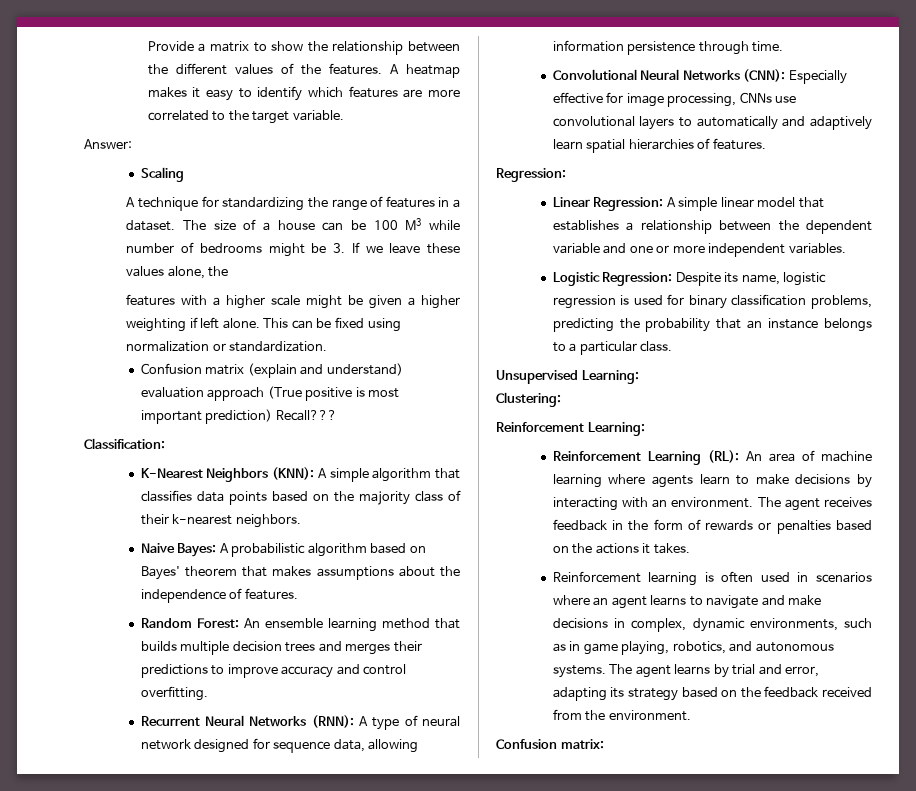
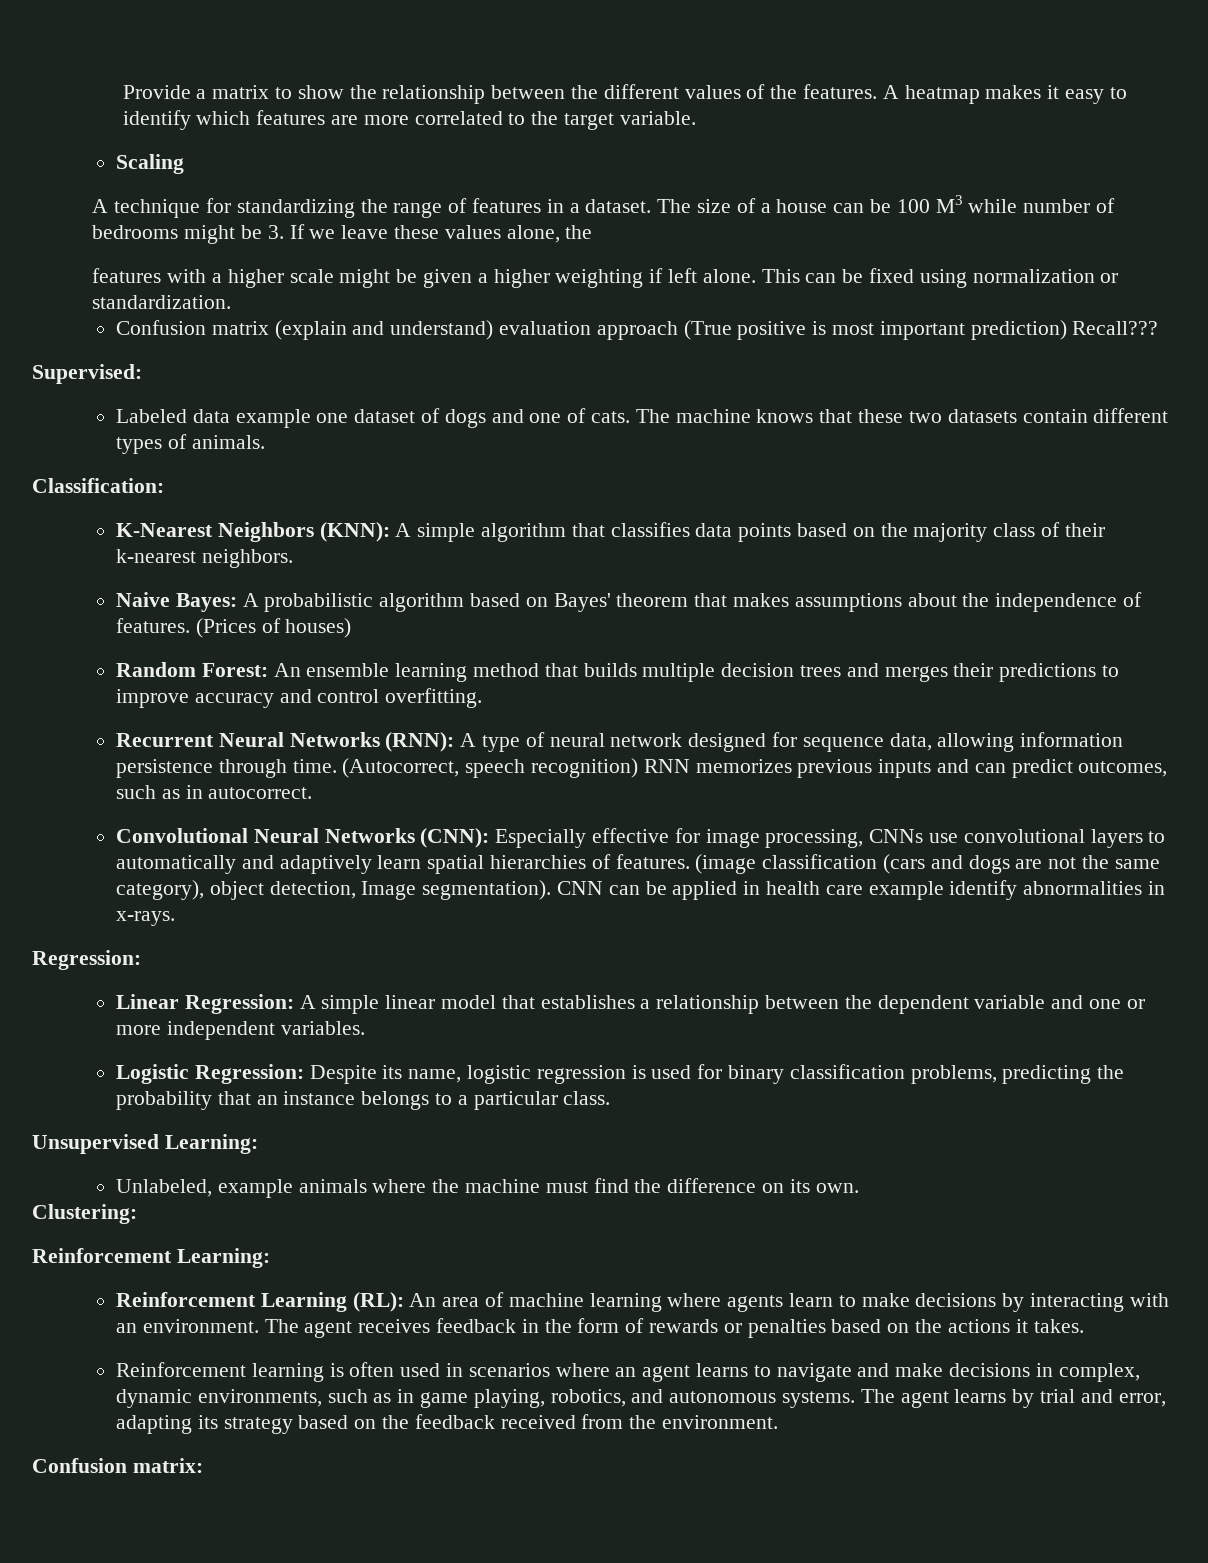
- Answer:
+ Supervised:
+ Labeled data example one dataset of dogs and one of cats. The machine knows that these two datasets contain different types of animals.
+ (Prices of houses)
+ (Autocorrect, speech recognition) RNN memorizes previous inputs and can predict outcomes, such as in autocorrect.
+ (image classification (cars and dogs are not the same category), object detection, Image segmentation). CNN can be applied in health care example identify abnormalities in x-rays.
+ Unlabeled, example animals where the machine must find the difference on its own.

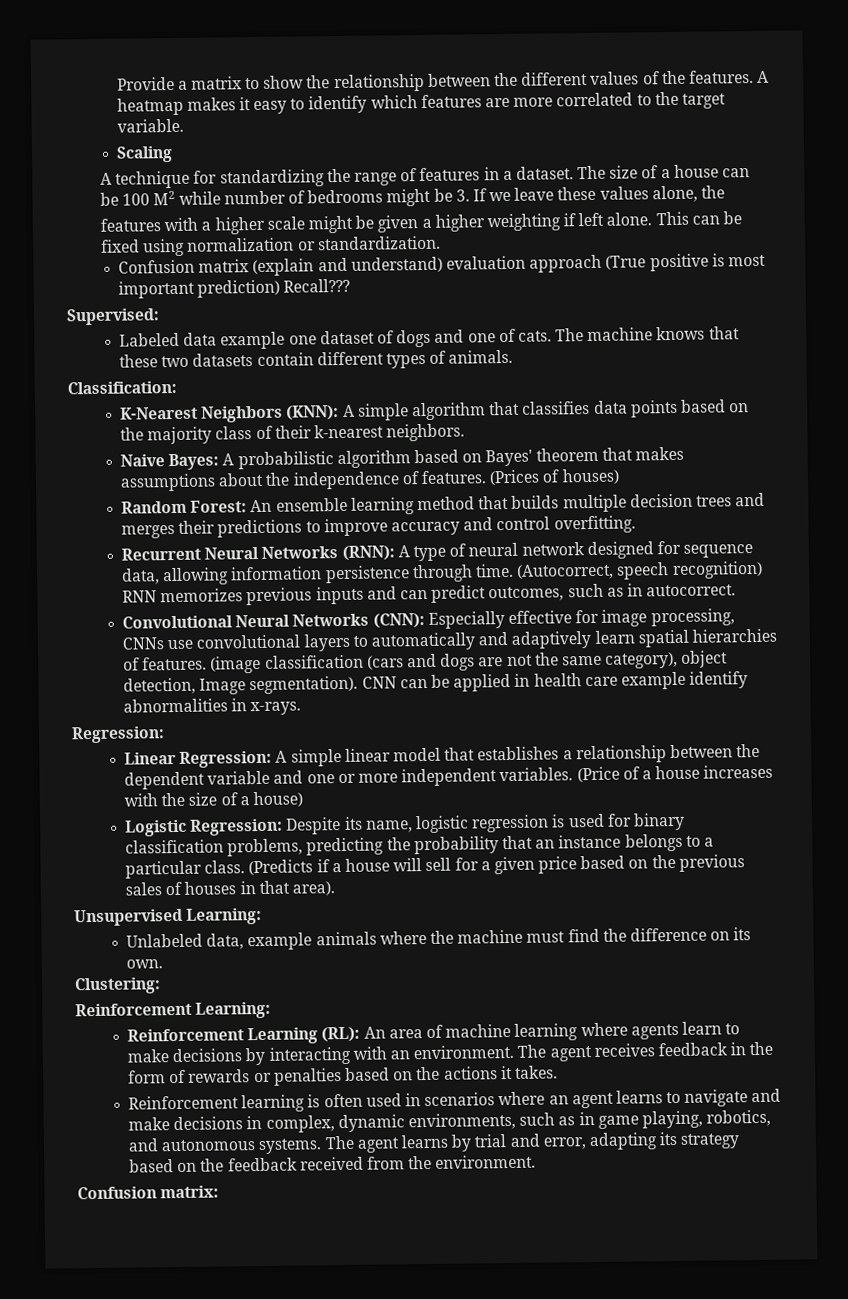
- The size of a house can be 100 M3 while number of bedrooms might be 3. If we leave these values alone, the
+ The size of a house can be 100 M2 while number of bedrooms might be 3. If we leave these values alone, the
+ (Price of a house increases with the size of a house)
+ (Predicts if a house will sell for a given price based on the previous sales of houses in that area).
- Unlabeled, example animals where the machine must find the difference on its own.
+ Unlabeled data, example animals where the machine must find the difference on its own.

